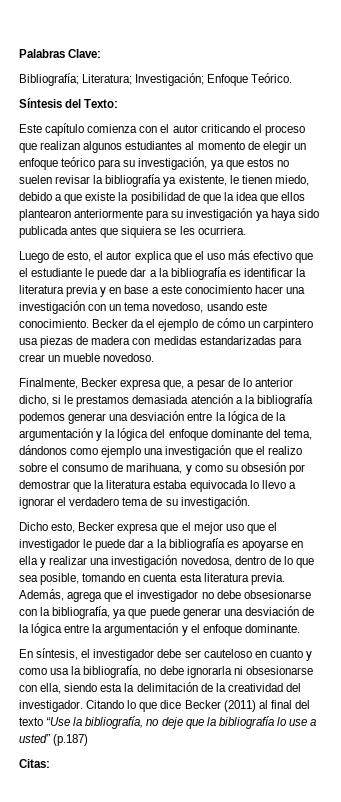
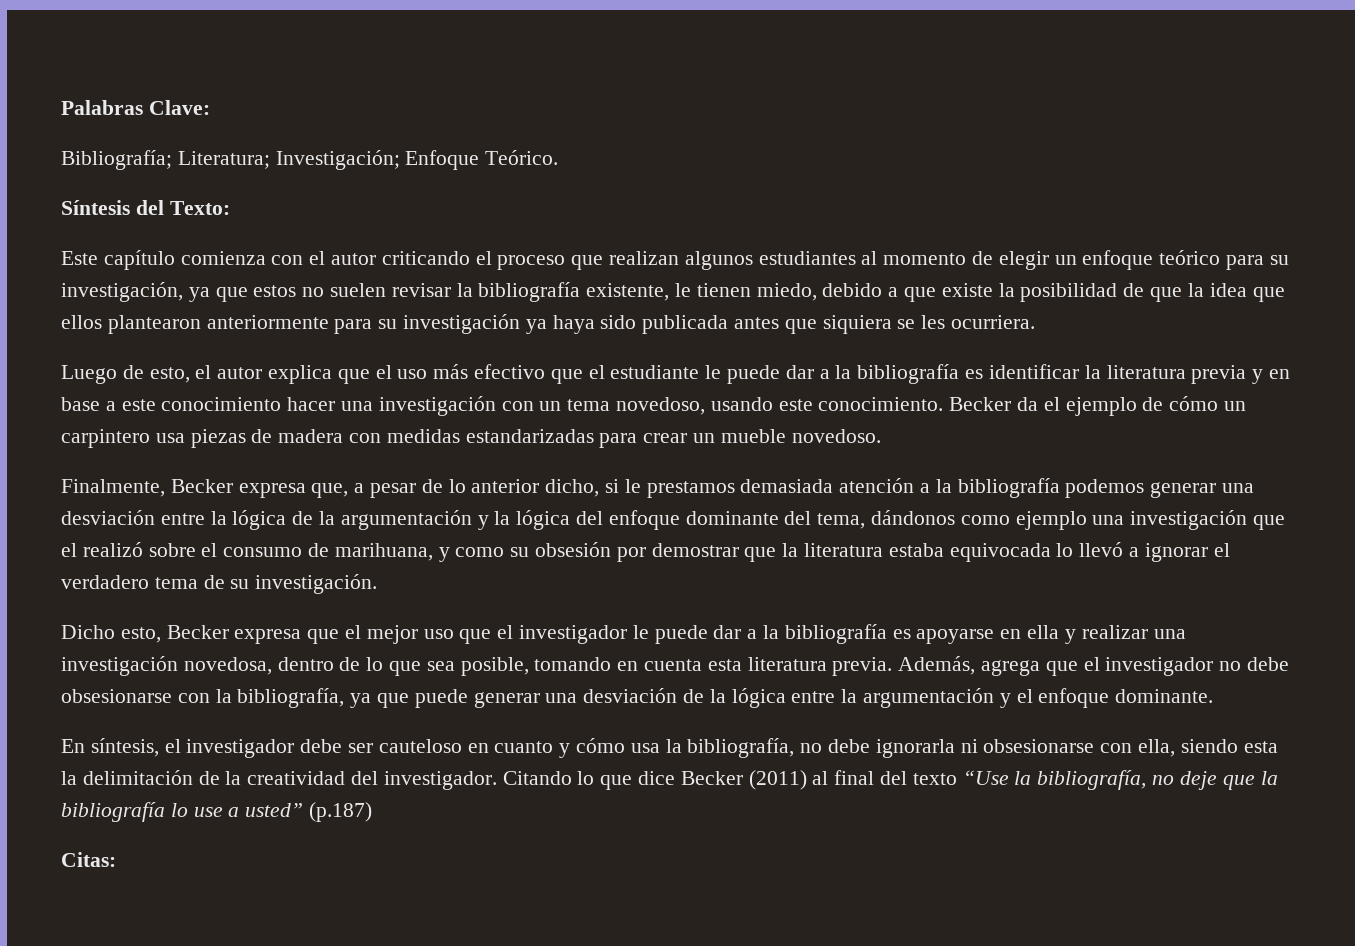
- Este capítulo comienza con el autor criticando el proceso que realizan algunos estudiantes al momento de elegir un enfoque teórico para su investigación, ya que estos no suelen revisar la bibliografía ya existente, le tienen miedo, debido a que existe la posibilidad de que la idea que ellos plantearon anteriormente para su investigación ya haya sido publicada antes que siquiera se les ocurriera.
+ Este capítulo comienza con el autor criticando el proceso que realizan algunos estudiantes al momento de elegir un enfoque teórico para su investigación, ya que estos no suelen revisar la bibliografía existente, le tienen miedo, debido a que existe la posibilidad de que la idea que ellos plantearon anteriormente para su investigación ya haya sido publicada antes que siquiera se les ocurriera.
- Finalmente, Becker expresa que, a pesar de lo anterior dicho, si le prestamos demasiada atención a la bibliografía podemos generar una desviación entre la lógica de la argumentación y la lógica del enfoque dominante del tema, dándonos como ejemplo una investigación que el realizo sobre el consumo de marihuana, y como su obsesión por demostrar que la literatura estaba equivocada lo llevo a ignorar el verdadero tema de su investigación.
+ Finalmente, Becker expresa que, a pesar de lo anterior dicho, si le prestamos demasiada atención a la bibliografía podemos generar una desviación entre la lógica de la argumentación y la lógica del enfoque dominante del tema, dándonos como ejemplo una investigación que el realizó sobre el consumo de marihuana, y como su obsesión por demostrar que la literatura estaba equivocada lo llevó a ignorar el verdadero tema de su investigación.
- En síntesis, el investigador debe ser cauteloso en cuanto y como usa la bibliografía, no debe ignorarla ni obsesionarse con ella, siendo esta la delimitación de la creatividad del investigador.
+ En síntesis, el investigador debe ser cauteloso en cuanto y cómo usa la bibliografía, no debe ignorarla ni obsesionarse con ella, siendo esta la delimitación de la creatividad del investigador.

